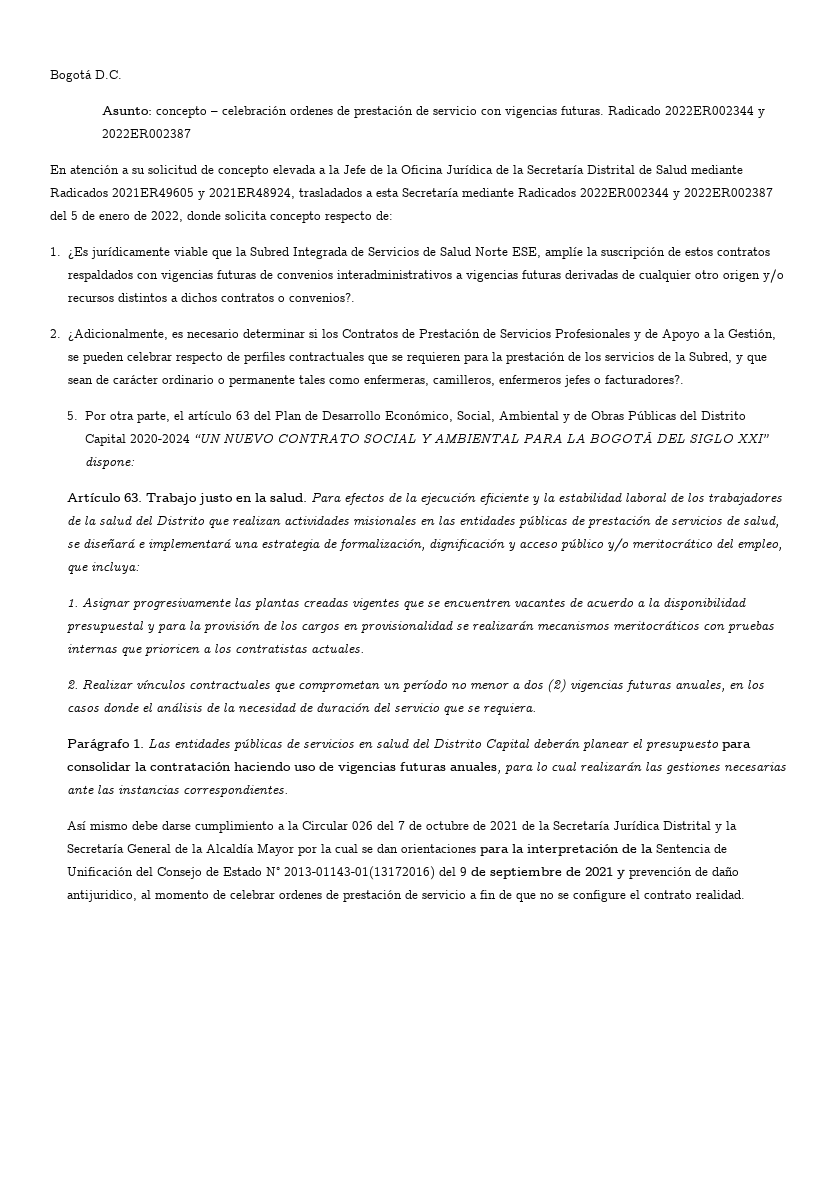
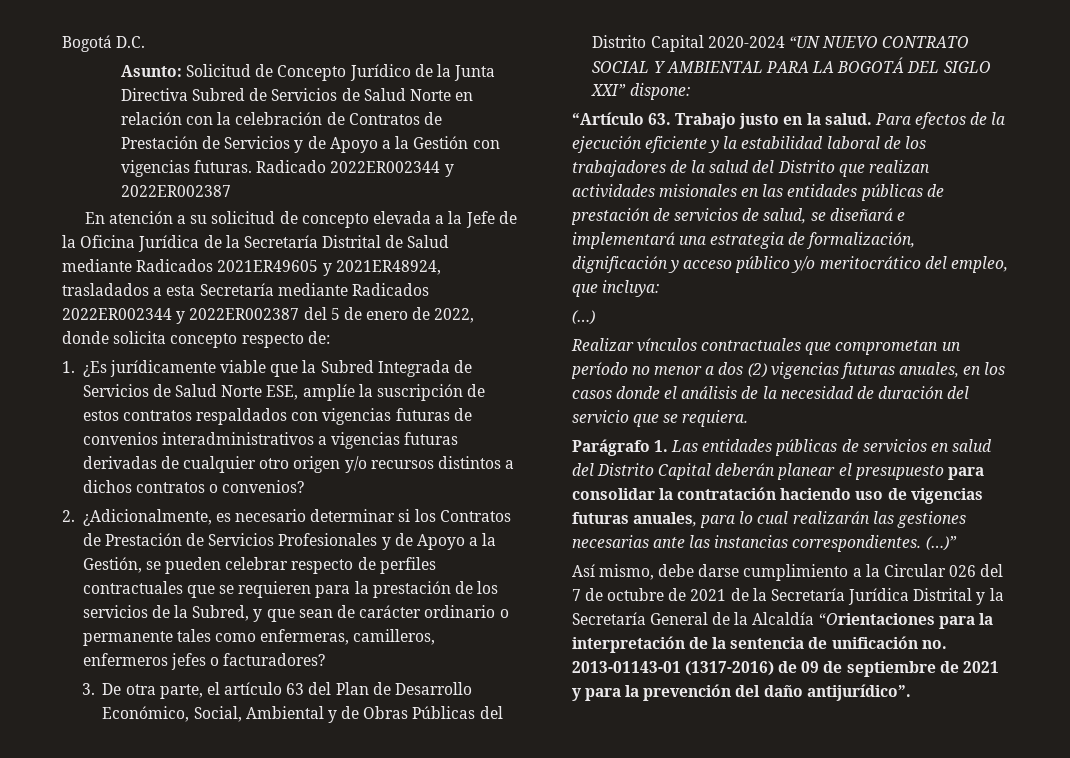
- Asunto: concepto – celebración ordenes de prestación de servicio con vigencias futuras.
+ Asunto: Solicitud de Concepto Jurídico de la Junta Directiva Subred de Servicios de Salud Norte en relación con la celebración de Contratos de Prestación de Servicios y de Apoyo a la Gestión con vigencias futuras.
- 1. ¿Es jurídicamente viable que la Subred Integrada de Servicios de Salud Norte ESE, amplíe la suscripción de estos contratos respaldados con vigencias futuras de convenios interadministrativos a vigencias futuras derivadas de cualquier otro origen y/o recursos distintos a dichos contratos o convenios?.
+ 1. ¿Es jurídicamente viable que la Subred Integrada de Servicios de Salud Norte ESE, amplíe la suscripción de estos contratos respaldados con vigencias futuras de convenios interadministrativos a vigencias futuras derivadas de cualquier otro origen y/o recursos distintos a dichos contratos o convenios?
- 2. ¿Adicionalmente, es necesario determinar si los Contratos de Prestación de Servicios Profesionales y de Apoyo a la Gestión, se pueden celebrar respecto de perfiles contractuales que se requieren para la prestación de los servicios de la Subred, y que sean de carácter ordinario o permanente tales como enfermeras, camilleros, enfermeros jefes o facturadores?.
- 5. Por otra parte, el artículo 63 del Plan de Desarrollo Económico, Social, Ambiental y de Obras Públicas del Distrito Capital 2020-2024 “UN NUEVO CONTRATO SOCIAL Y AMBIENTAL PARA LA BOGOTÁ DEL SIGLO XXI” dispone:
+ 2. ¿Adicionalmente, es necesario determinar si los Contratos de Prestación de Servicios Profesionales y de Apoyo a la Gestión, se pueden celebrar respecto de perfiles contractuales que se requieren para la prestación de los servicios de la Subred, y que sean de carácter ordinario o permanente tales como enfermeras, camilleros, enfermeros jefes o facturadores?
+ 3. De otra parte, el artículo 63 del Plan de Desarrollo Económico, Social, Ambiental y de Obras Públicas del Distrito Capital 2020-2024 “UN NUEVO CONTRATO SOCIAL Y AMBIENTAL PARA LA BOGOTÁ DEL SIGLO XXI” dispone:
- Artículo 63. Trabajo justo en la salud.
+ “Artículo 63. Trabajo justo en la salud.
- 1. Asignar progresivamente las plantas creadas vigentes que se encuentren vacantes de acuerdo a la disponibilidad presupuestal y para la provisión de los cargos en provisionalidad se realizarán mecanismos meritocráticos con pruebas internas que prioricen a los contratistas actuales.
- 2. Realizar vínculos contractuales que comprometan un período no menor a dos (2) vigencias futuras anuales, en los casos donde el análisis de la necesidad de duración del servicio que se requiera.
+ (…)
+ Realizar vínculos contractuales que comprometan un período no menor a dos (2) vigencias futuras anuales, en los casos donde el análisis de la necesidad de duración del servicio que se requiera.
+ (…)”
- Así mismo debe darse cumplimiento a la Circular 026 del 7 de octubre de 2021 de la Secretaría Jurídica Distrital y la Secretaría General de la Alcaldía Mayor por la cual se dan orientaciones para la interpretación de la Sentencia de Unificación del Consejo de Estado N° 2013-01143-01(13172016) del 9 de septiembre de 2021 y prevención de daño antijuridico, al momento de celebrar ordenes de prestación de servicio a fin de que no se configure el contrato realidad.
+ Así mismo, debe darse cumplimiento a la Circular 026 del 7 de octubre de 2021 de la Secretaría Jurídica Distrital y la Secretaría General de la Alcaldía “Orientaciones para la interpretación de la sentencia de unificación no. 2013-01143-01 (1317-2016) de 09 de septiembre de 2021 y para la prevención del daño antijurídico”.

